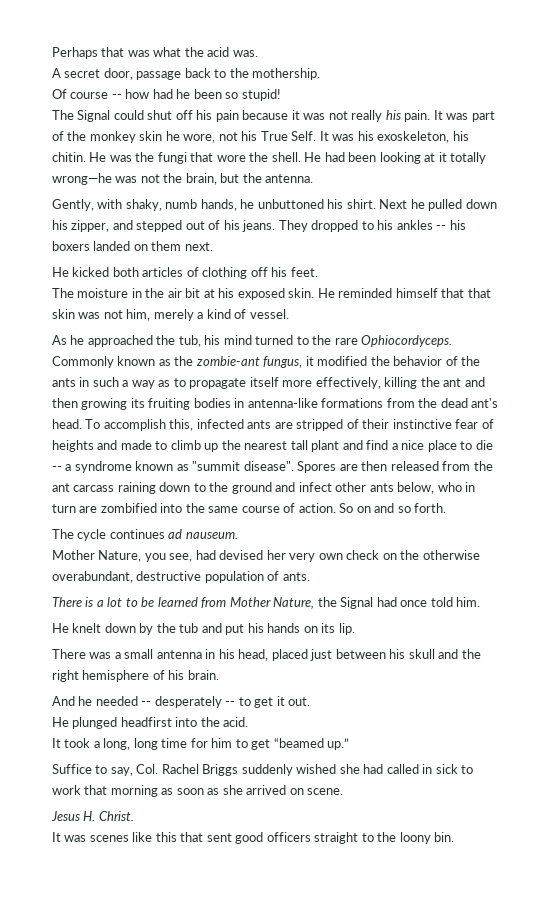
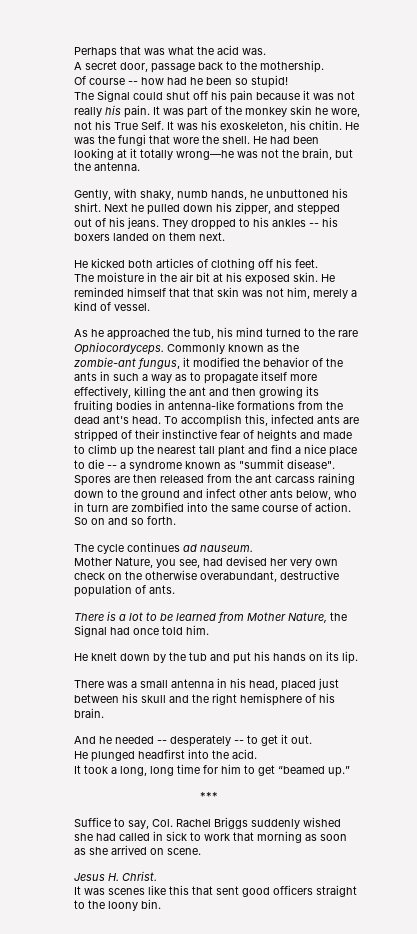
+ ***

